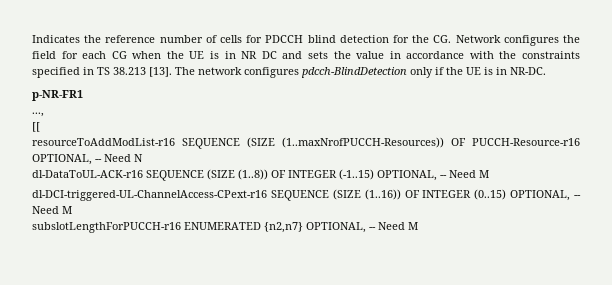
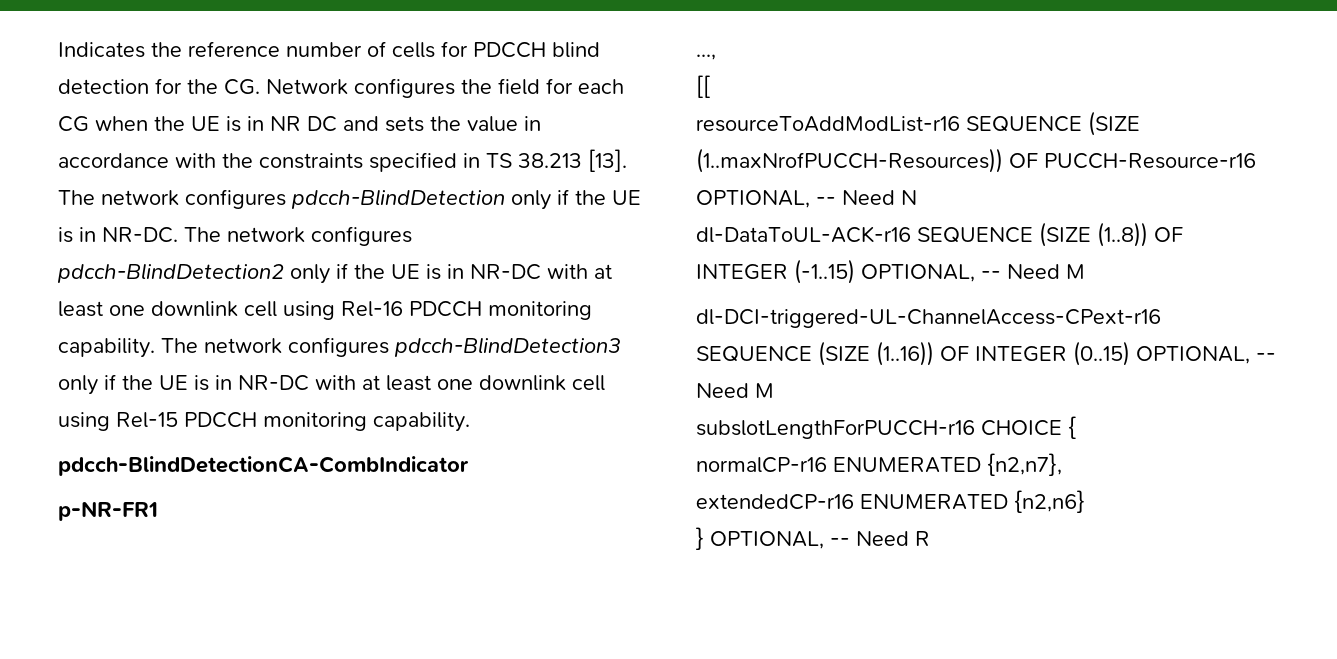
+ The network configures pdcch-BlindDetection2 only if the UE is in NR-DC with at least one downlink cell using Rel-16 PDCCH monitoring capability. The network configures pdcch-BlindDetection3 only if the UE is in NR-DC with at least one downlink cell using Rel-15 PDCCH monitoring capability.
+ pdcch-BlindDetectionCA-CombIndicator
- subslotLengthForPUCCH-r16 ENUMERATED {n2,n7} OPTIONAL, -- Need M
+ subslotLengthForPUCCH-r16 CHOICE {
+ normalCP-r16 ENUMERATED {n2,n7},
+ extendedCP-r16 ENUMERATED {n2,n6}
+ } OPTIONAL, -- Need R

